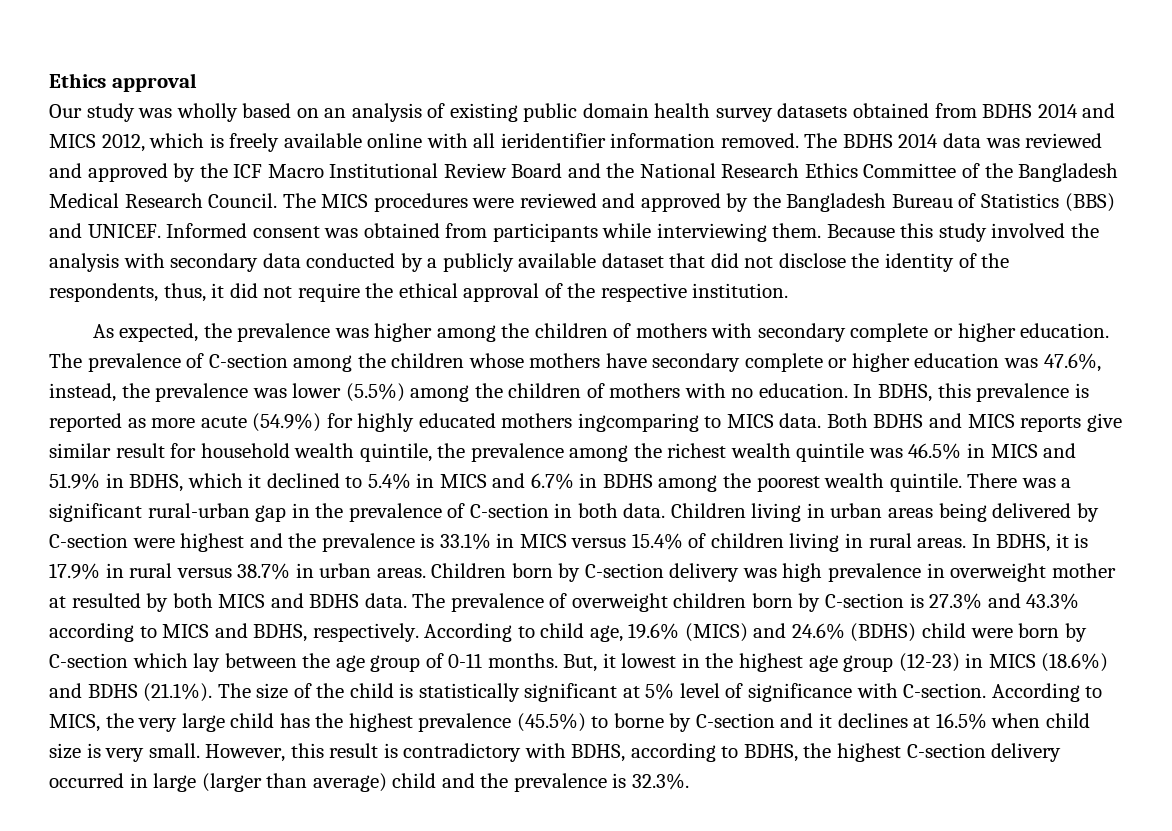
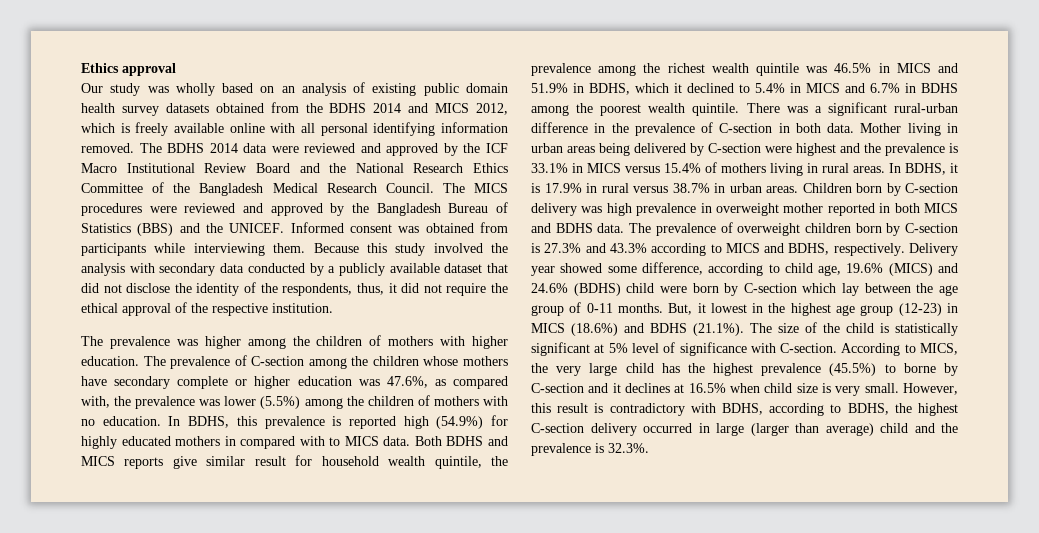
- Our study was wholly based on an analysis of existing public domain health survey datasets obtained from BDHS 2014 and MICS 2012, which is freely available online with all ieridentifier information removed.
+ Our study was wholly based on an analysis of existing public domain health survey datasets obtained from the BDHS 2014 and MICS 2012, which is freely available online with all personal identifying information removed.
- The BDHS 2014 data was reviewed and approved by the ICF Macro Institutional Review Board and the National Research Ethics Committee of the Bangladesh Medical Research Council.
+ The BDHS 2014 data were reviewed and approved by the ICF Macro Institutional Review Board and the National Research Ethics Committee of the Bangladesh Medical Research Council.
- The MICS procedures were reviewed and approved by the Bangladesh Bureau of Statistics (BBS) and UNICEF.
+ The MICS procedures were reviewed and approved by the Bangladesh Bureau of Statistics (BBS) and the UNICEF.
- As expected, the prevalence was higher among the children of mothers with secondary complete or higher education.
+ The prevalence was higher among the children of mothers with higher education.
- The prevalence of C-section among the children whose mothers have secondary complete or higher education was 47.6%, instead, the prevalence was lower (5.5%) among the children of mothers with no education.
+ The prevalence of C-section among the children whose mothers have secondary complete or higher education was 47.6%, as compared with, the prevalence was lower (5.5%) among the children of mothers with no education.
- In BDHS, this prevalence is reported as more acute (54.9%) for highly educated mothers ingcomparing to MICS data.
+ In BDHS, this prevalence is reported high (54.9%) for highly educated mothers in compared with to MICS data.
- There was a significant rural-urban gap in the prevalence of C-section in both data.
+ There was a significant rural-urban difference in the prevalence of C-section in both data.
- Children living in urban areas being delivered by C-section were highest and the prevalence is 33.1% in MICS versus 15.4% of children living in rural areas.
+ Mother living in urban areas being delivered by C-section were highest and the prevalence is 33.1% in MICS versus 15.4% of mothers living in rural areas.
- Children born by C-section delivery was high prevalence in overweight mother at resulted by both MICS and BDHS data.
+ Children born by C-section delivery was high prevalence in overweight mother reported in both MICS and BDHS data.
- According to child age, 19.6% (MICS) and 24.6% (BDHS) child were born by C-section which lay between the age group of 0-11 months.
+ Delivery year showed some difference, according to child age, 19.6% (MICS) and 24.6% (BDHS) child were born by C-section which lay between the age group of 0-11 months.

